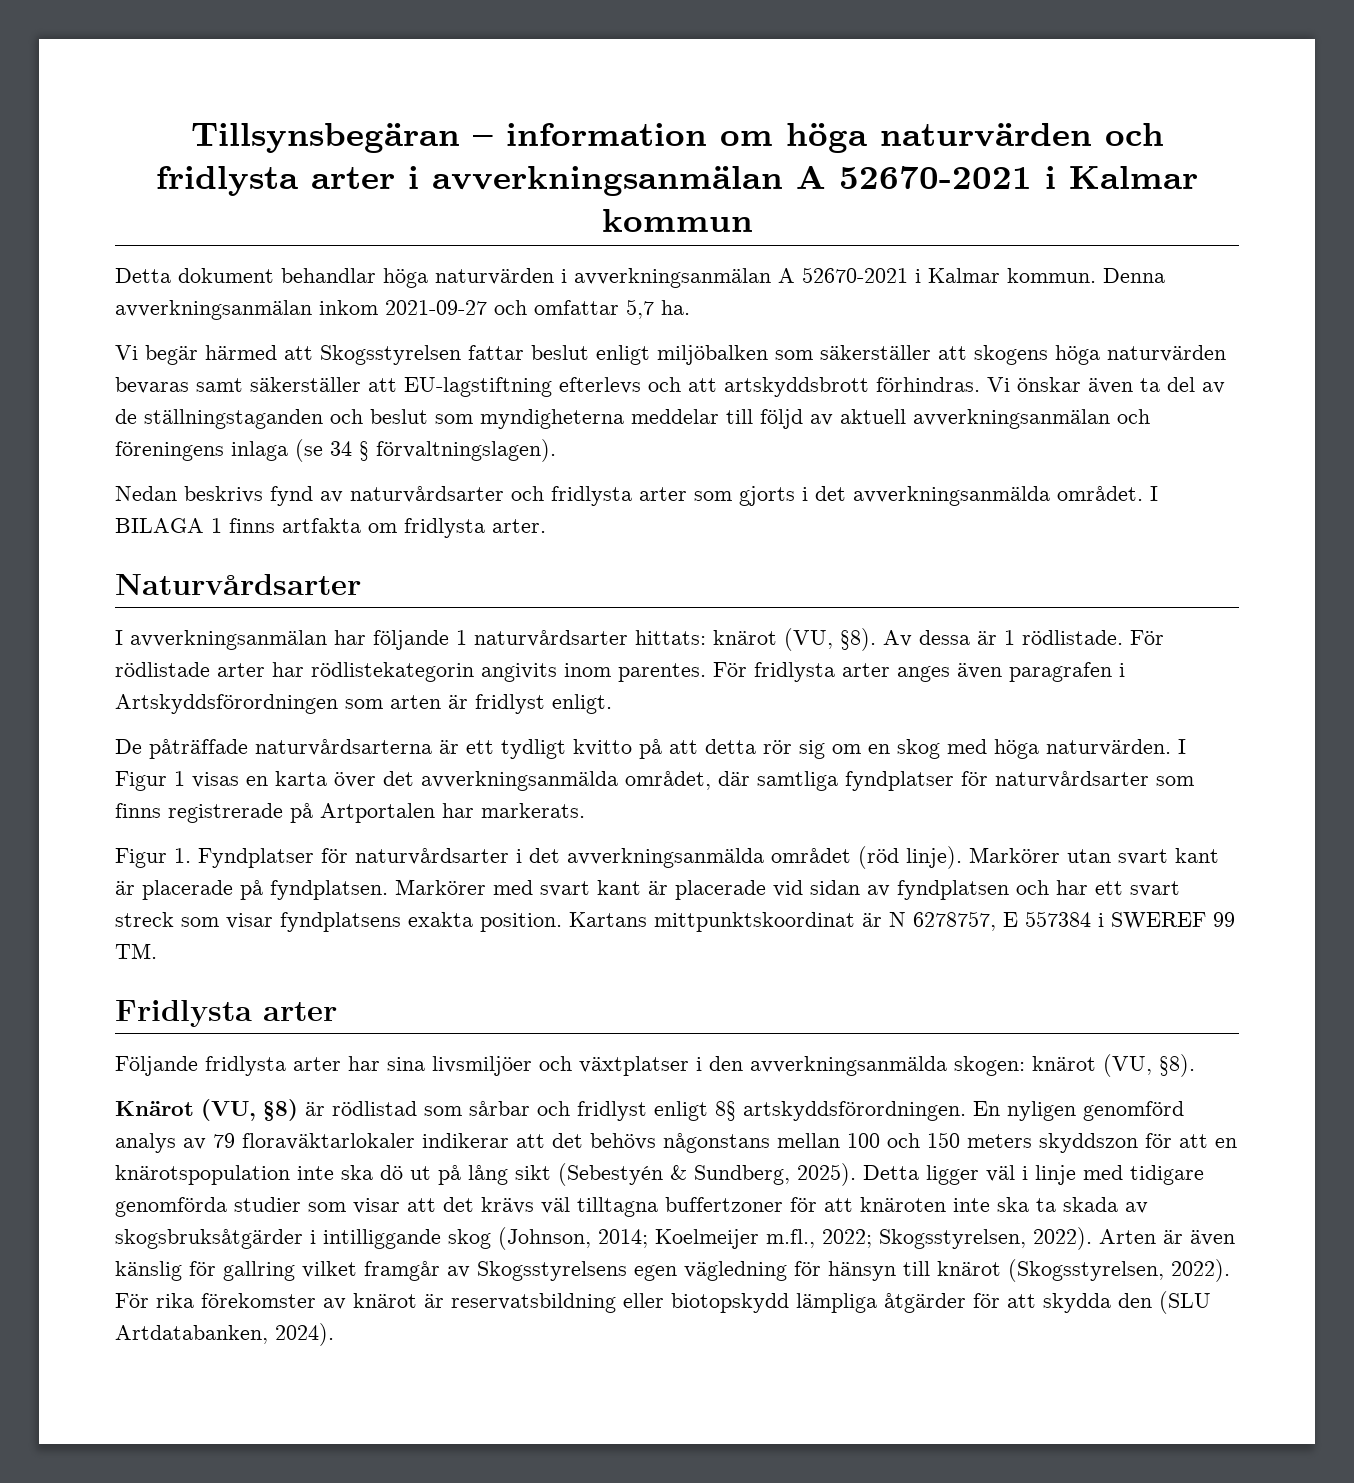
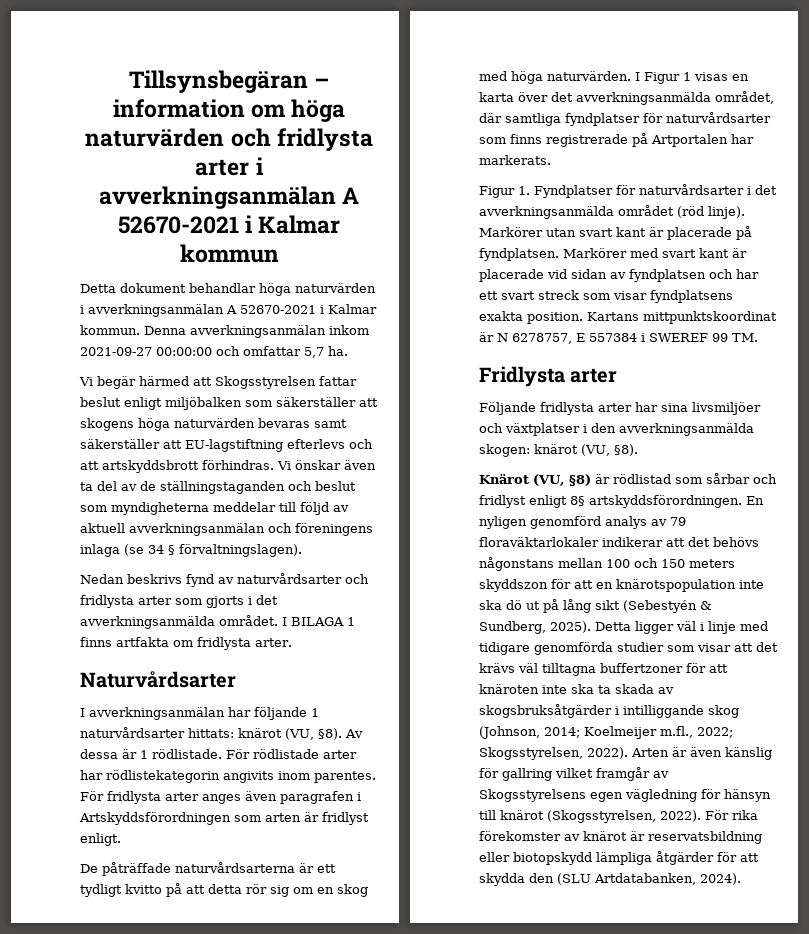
- Denna avverkningsanmälan inkom 2021-09-27 och omfattar 5,7 ha.
+ Denna avverkningsanmälan inkom 2021-09-27 00:00:00 och omfattar 5,7 ha.

